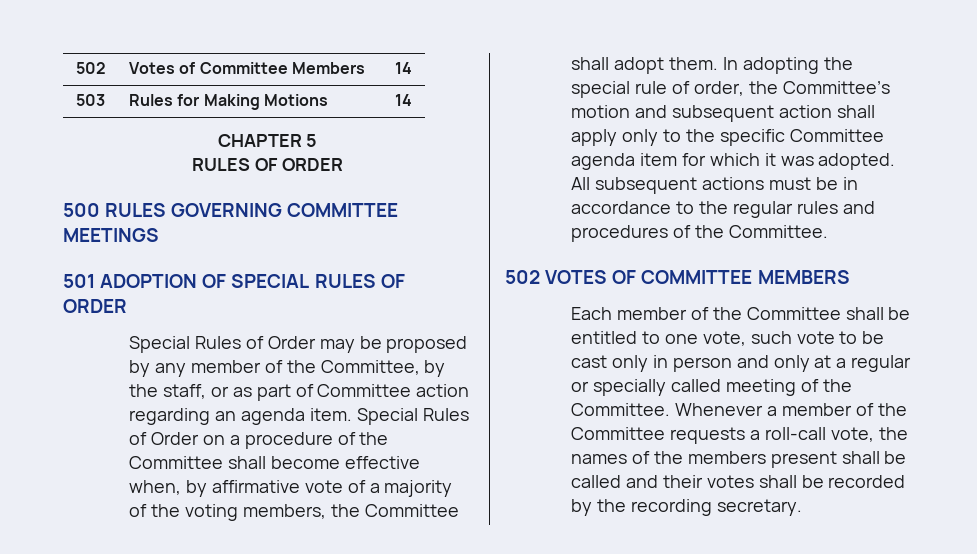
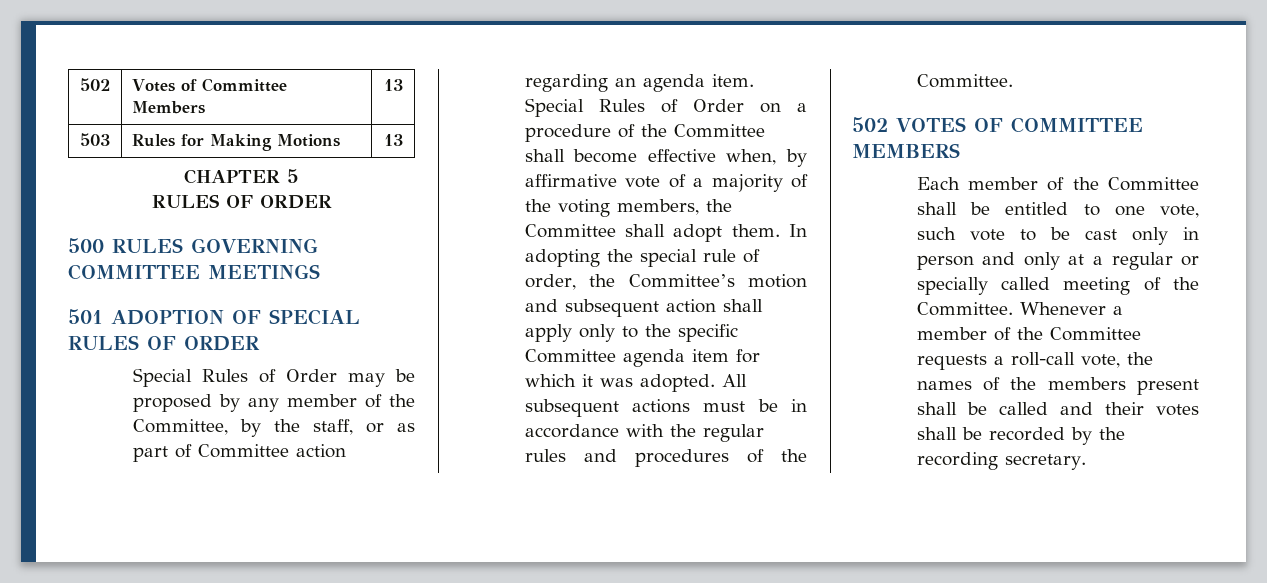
- 502 | Votes of Committee Members | 14
+ 502 | Votes of Committee Members | 13
- 503 | Rules for Making Motions | 14
+ 503 | Rules for Making Motions | 13
- All subsequent actions must be in accordance to the regular rules and procedures of the Committee.
+ All subsequent actions must be in accordance with the regular rules and procedures of the Committee.

